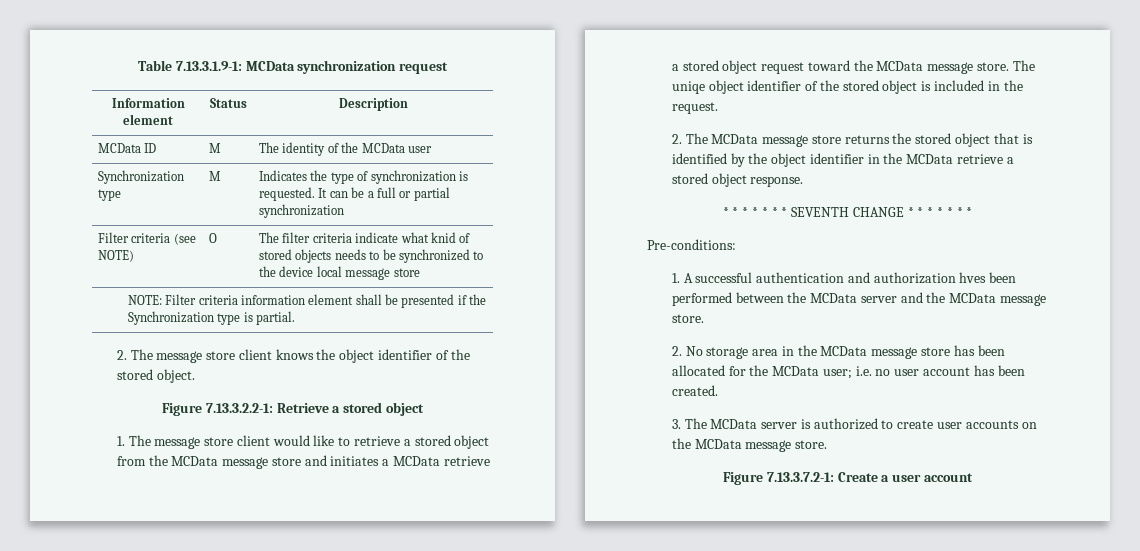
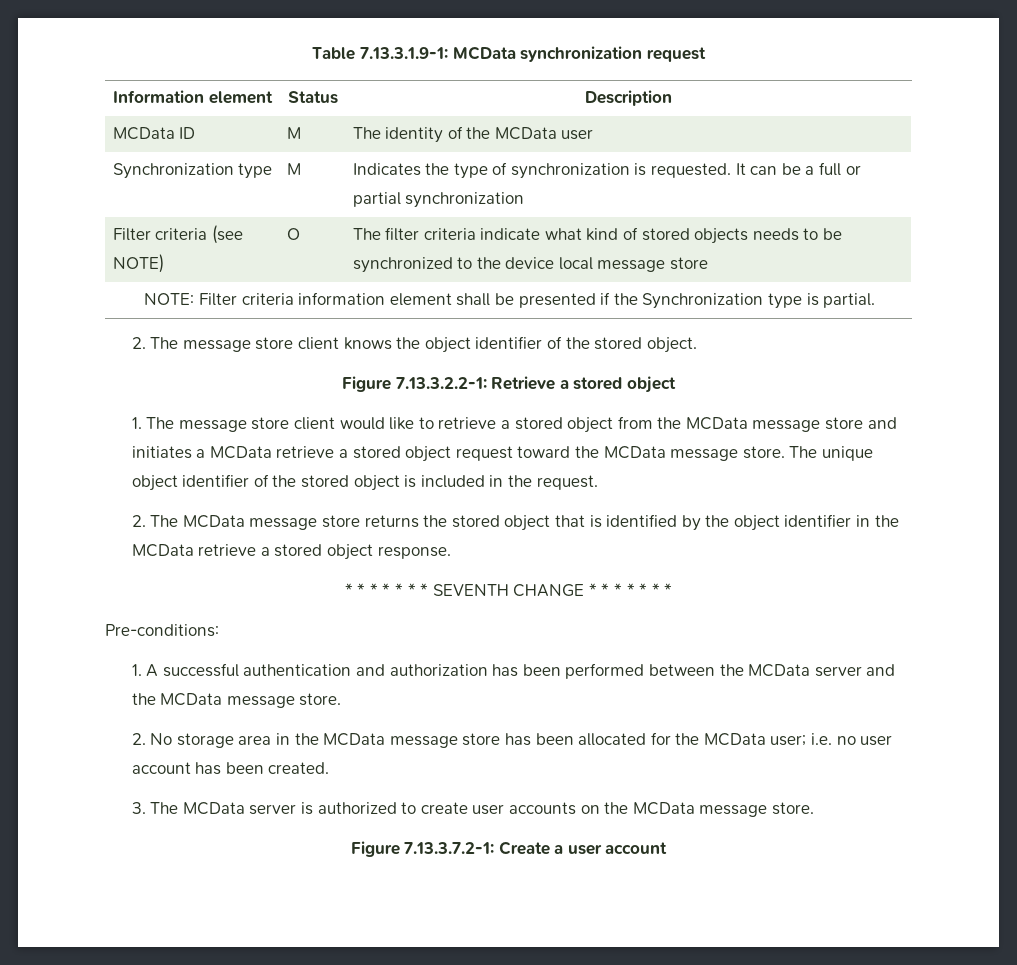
- Filter criteria (see NOTE) | O | The filter criteria indicate what knid of stored objects needs to be synchronized to the device local message store
+ Filter criteria (see NOTE) | O | The filter criteria indicate what kind of stored objects needs to be synchronized to the device local message store
- The uniqe object identifier of the stored object is included in the request.
+ The unique object identifier of the stored object is included in the request.
- 1. A successful authentication and authorization hves been performed between the MCData server and the MCData message store.
+ 1. A successful authentication and authorization has been performed between the MCData server and the MCData message store.

